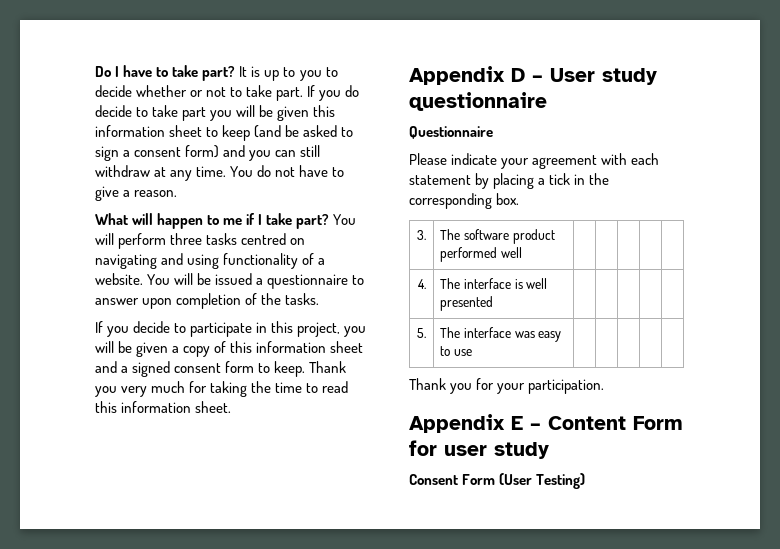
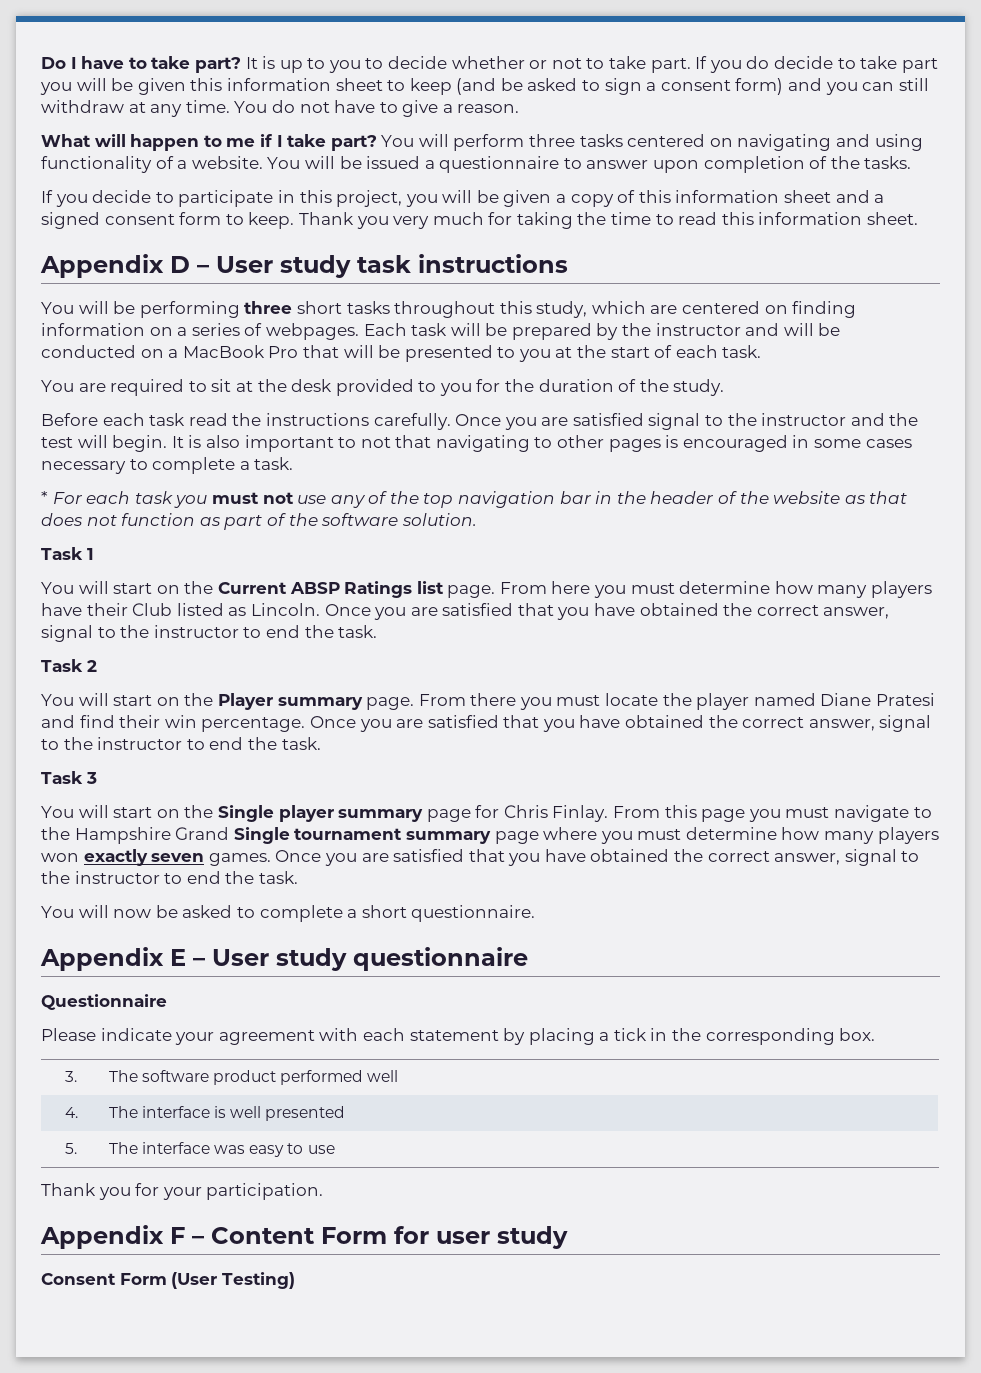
- You will perform three tasks centred on navigating and using functionality of a website.
+ You will perform three tasks centered on navigating and using functionality of a website.
- Appendix D – User study questionnaire
+ Appendix D – User study task instructions
+ You will be performing three short tasks throughout this study, which are centered on finding information on a series of webpages. Each task will be prepared by the instructor and will be conducted on a MacBook Pro that will be presented to you at the start of each task.
+ You are required to sit at the desk provided to you for the duration of the study.
+ Before each task read the instructions carefully. Once you are satisfied signal to the instructor and the test will begin. It is also important to not that navigating to other pages is encouraged in some cases necessary to complete a task.
+ * For each task you must not use any of the top navigation bar in the header of the website as that does not function as part of the software solution.
+ Task 1
+ You will start on the Current ABSP Ratings list page. From here you must determine how many players have their Club listed as Lincoln. Once you are satisfied that you have obtained the correct answer, signal to the instructor to end the task.
+ Task 2
+ You will start on the Player summary page. From there you must locate the player named Diane Pratesi and find their win percentage. Once you are satisfied that you have obtained the correct answer, signal to the instructor to end the task.
+ Task 3
+ You will start on the Single player summary page for Chris Finlay. From this page you must navigate to the Hampshire Grand Single tournament summary page where you must determine how many players won exactly seven games. Once you are satisfied that you have obtained the correct answer, signal to the instructor to end the task.
+ You will now be asked to complete a short questionnaire.
+ Appendix E – User study questionnaire
- Appendix E – Content Form for user study
+ Appendix F – Content Form for user study

